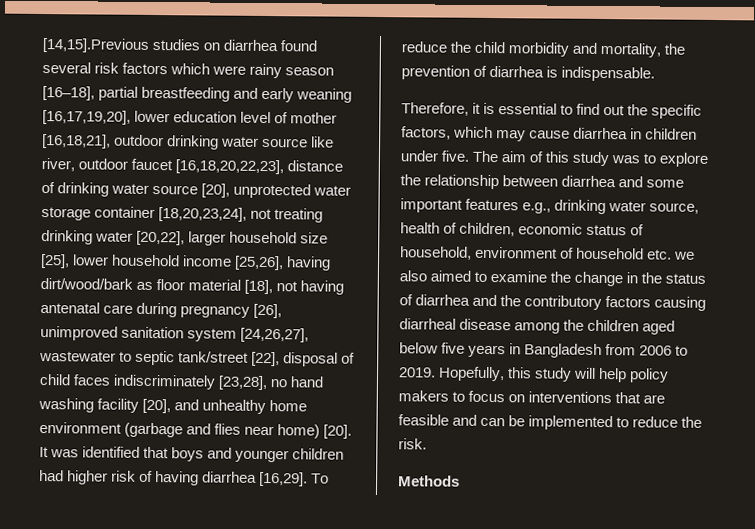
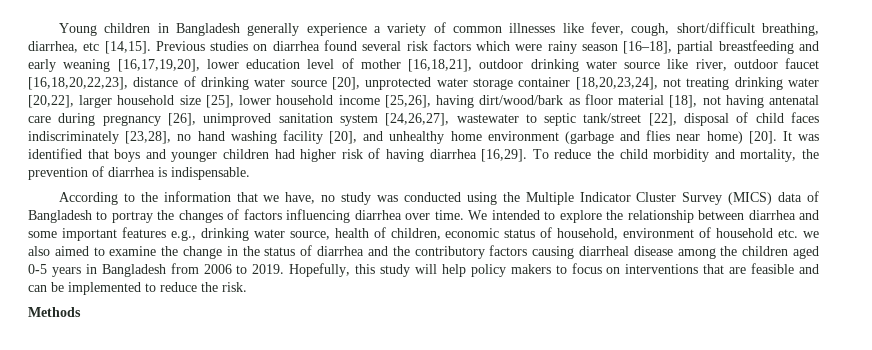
- [14,15].Previous studies on diarrhea found several risk factors which were rainy season [16–18], partial breastfeeding and early weaning [16,17,19,20], lower education level of mother [16,18,21], outdoor drinking water source like river, outdoor faucet [16,18,20,22,23], distance of drinking water source [20], unprotected water storage container [18,20,23,24], not treating drinking water [20,22], larger household size [25], lower household income [25,26], having dirt/wood/bark as floor material [18], not having antenatal care during pregnancy [26], unimproved sanitation system [24,26,27], wastewater to septic tank/street [22], disposal of child faces indiscriminately [23,28], no hand washing facility [20], and unhealthy home environment (garbage and flies near home) [20].
+ Young children in Bangladesh generally experience a variety of common illnesses like fever, cough, short/difficult breathing, diarrhea, etc [14,15]. Previous studies on diarrhea found several risk factors which were rainy season [16–18], partial breastfeeding and early weaning [16,17,19,20], lower education level of mother [16,18,21], outdoor drinking water source like river, outdoor faucet [16,18,20,22,23], distance of drinking water source [20], unprotected water storage container [18,20,23,24], not treating drinking water [20,22], larger household size [25], lower household income [25,26], having dirt/wood/bark as floor material [18], not having antenatal care during pregnancy [26], unimproved sanitation system [24,26,27], wastewater to septic tank/street [22], disposal of child faces indiscriminately [23,28], no hand washing facility [20], and unhealthy home environment (garbage and flies near home) [20].
- Therefore, it is essential to find out the specific factors, which may cause diarrhea in children under five. The aim of this study was to explore the relationship between diarrhea and some important features e.g., drinking water source, health of children, economic status of household, environment of household etc. we also aimed to examine the change in the status of diarrhea and the contributory factors causing diarrheal disease among the children aged below five years in Bangladesh from 2006 to 2019.
+ According to the information that we have, no study was conducted using the Multiple Indicator Cluster Survey (MICS) data of Bangladesh to portray the changes of factors influencing diarrhea over time. We intended to explore the relationship between diarrhea and some important features e.g., drinking water source, health of children, economic status of household, environment of household etc. we also aimed to examine the change in the status of diarrhea and the contributory factors causing diarrheal disease among the children aged 0-5 years in Bangladesh from 2006 to 2019.

